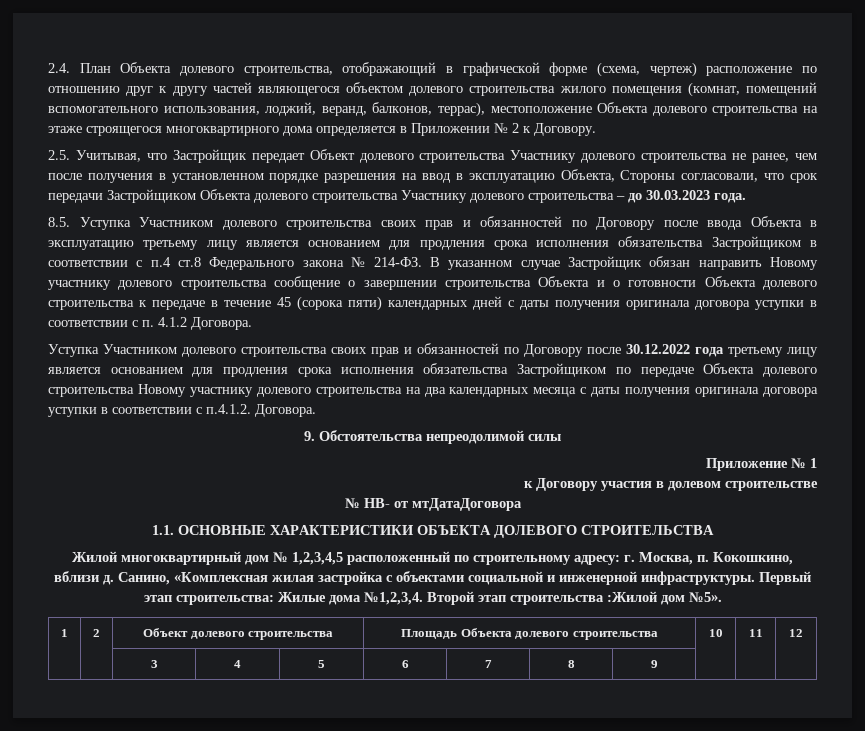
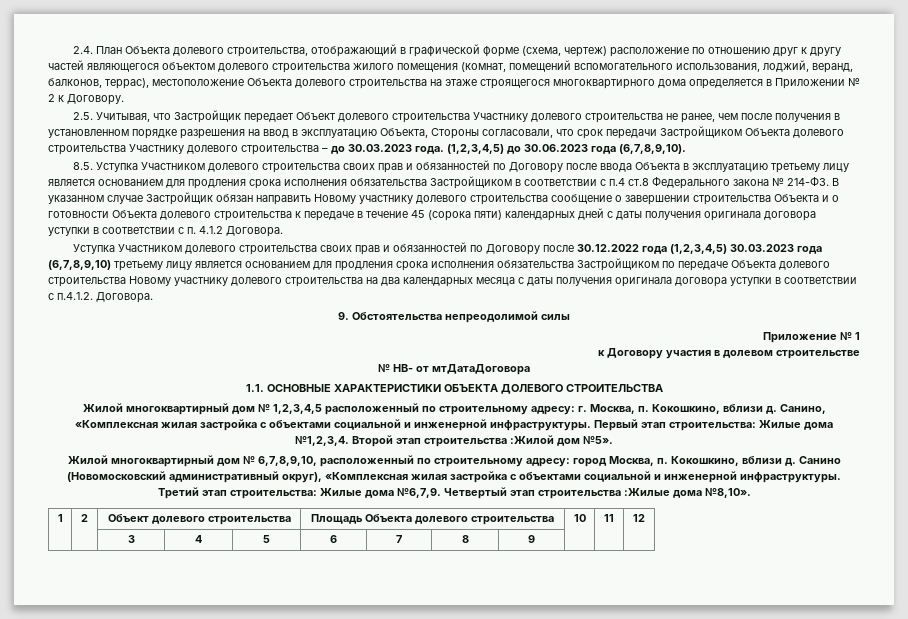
+ (1,2,3,4,5) до 30.06.2023 года (6,7,8,9,10).
- Уступка Участником долевого строительства своих прав и обязанностей по Договору после 30.12.2022 года третьему лицу является основанием для продления срока исполнения обязательства Застройщиком по передаче Объекта долевого строительства Новому участнику долевого строительства на два календарных месяца с даты получения оригинала договора уступки в соответствии с п.4.1.2. Договора.
+ Уступка Участником долевого строительства своих прав и обязанностей по Договору после 30.12.2022 года (1,2,3,4,5) 30.03.2023 года (6,7,8,9,10) третьему лицу является основанием для продления срока исполнения обязательства Застройщиком по передаче Объекта долевого строительства Новому участнику долевого строительства на два календарных месяца с даты получения оригинала договора уступки в соответствии с п.4.1.2. Договора.
+ Жилой многоквартирный дом № 6,7,8,9,10, расположенный по строительному адресу: город Москва, п. Кокошкино, вблизи д. Санино (Новомосковский административный округ), «Комплексная жилая застройка с объектами социальной и инженерной инфраструктуры. Третий этап строительства: Жилые дома №6,7,9. Четвертый этап строительства :Жилые дома №8,10».

